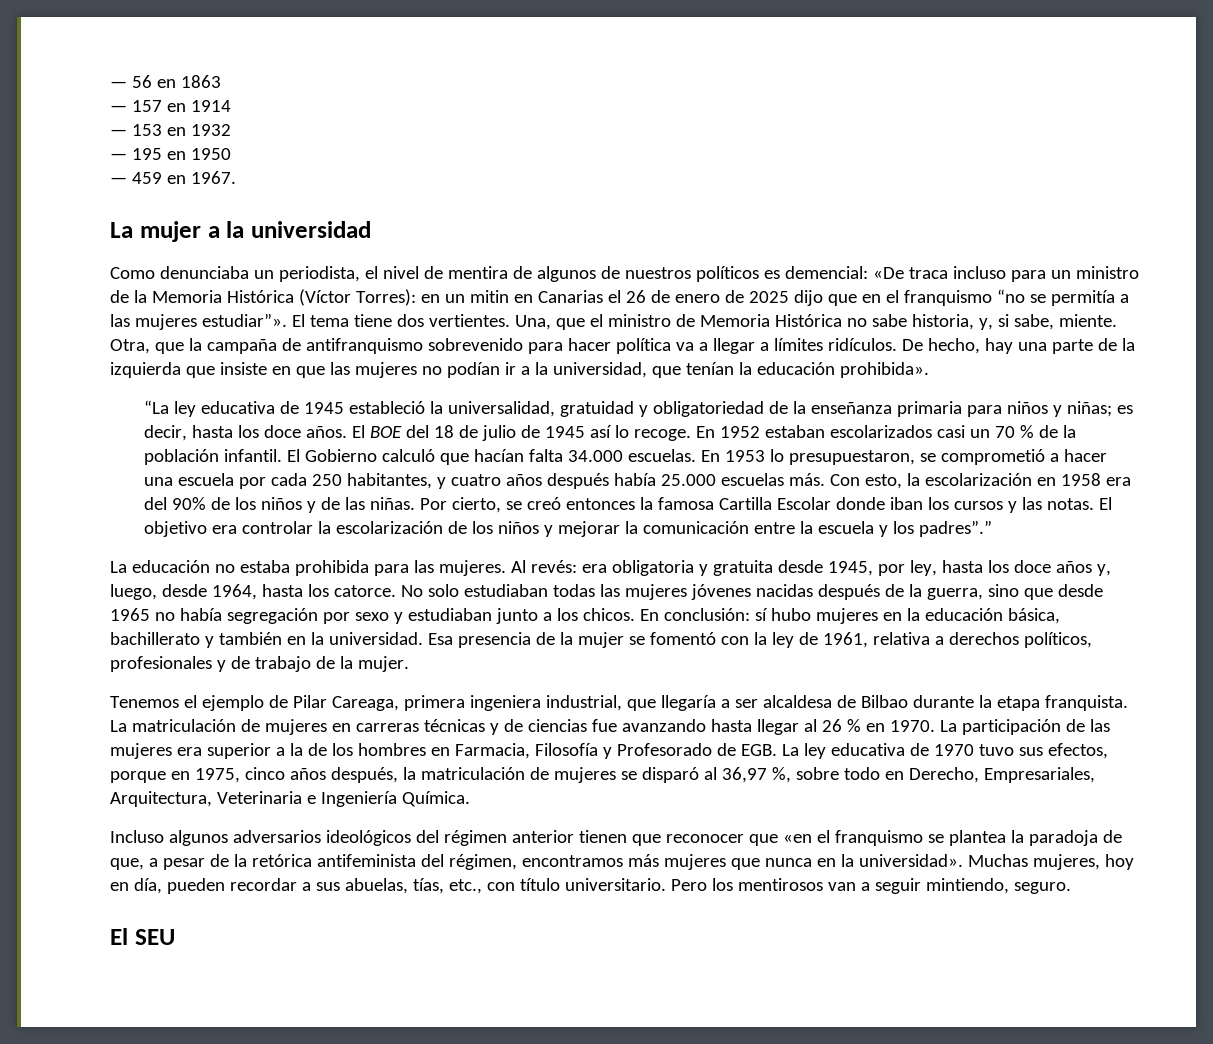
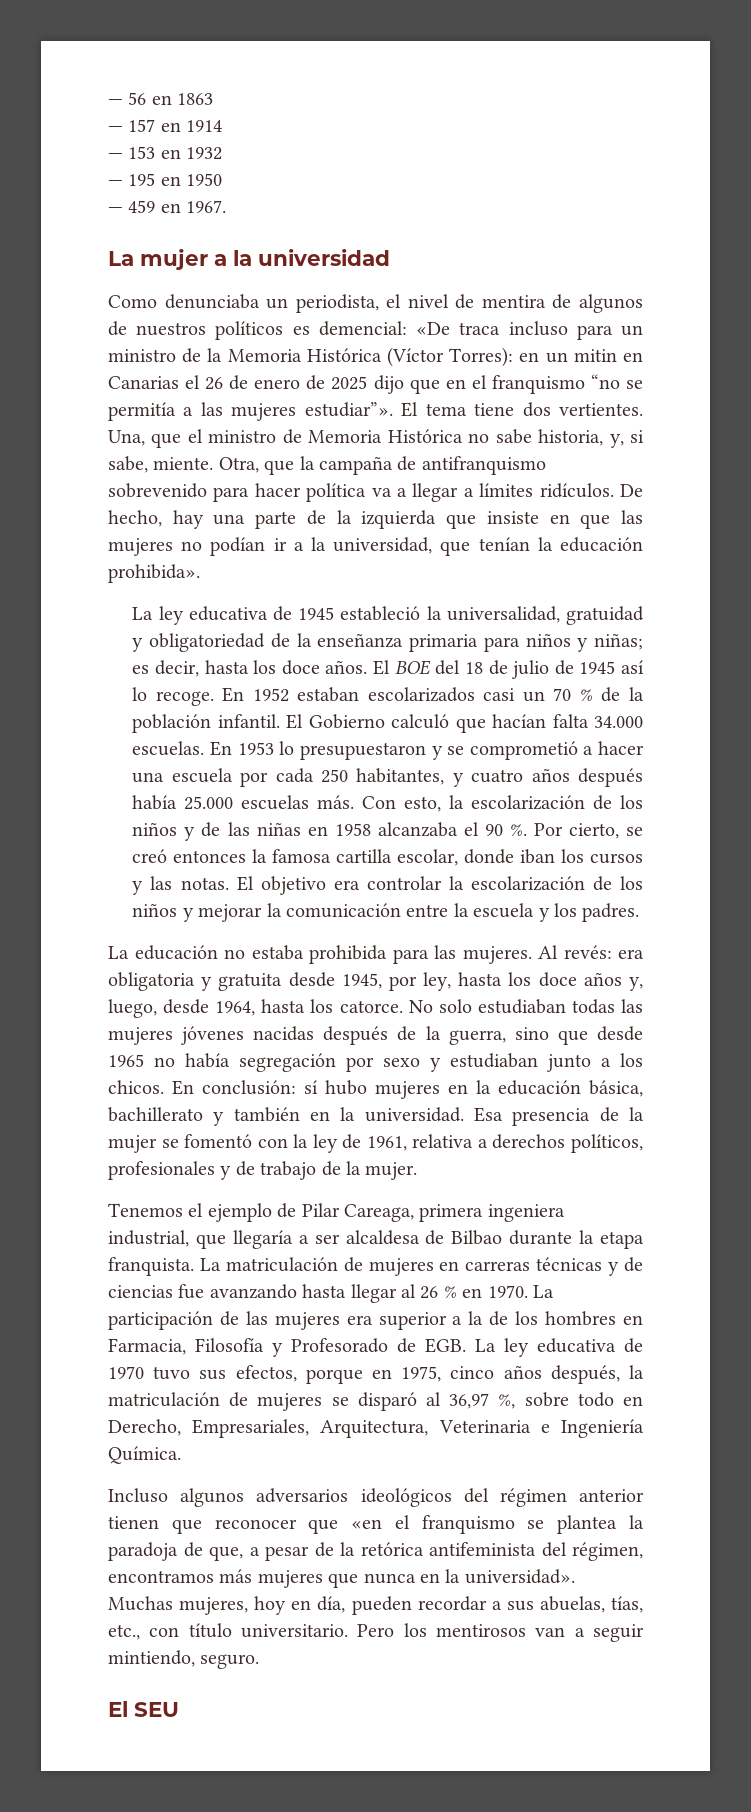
- “La ley educativa de 1945 estableció la universalidad, gratuidad y obligatoriedad de la enseñanza primaria para niños y niñas; es decir, hasta los doce años.
+ La ley educativa de 1945 estableció la universalidad, gratuidad y obligatoriedad de la enseñanza primaria para niños y niñas; es decir, hasta los doce años.
- En 1953 lo presupuestaron, se comprometió a hacer una escuela por cada 250 habitantes, y cuatro años después había 25.000 escuelas más.
+ En 1953 lo presupuestaron y se comprometió a hacer una escuela por cada 250 habitantes, y cuatro años después había 25.000 escuelas más.
- Con esto, la escolarización en 1958 era del 90% de los niños y de las niñas.
+ Con esto, la escolarización de los niños y de las niñas en 1958 alcanzaba el 90 %.
- Por cierto, se creó entonces la famosa Cartilla Escolar donde iban los cursos y las notas.
+ Por cierto, se creó entonces la famosa cartilla escolar, donde iban los cursos y las notas.
- El objetivo era controlar la escolarización de los niños y mejorar la comunicación entre la escuela y los padres”.”
+ El objetivo era controlar la escolarización de los niños y mejorar la comunicación entre la escuela y los padres.

